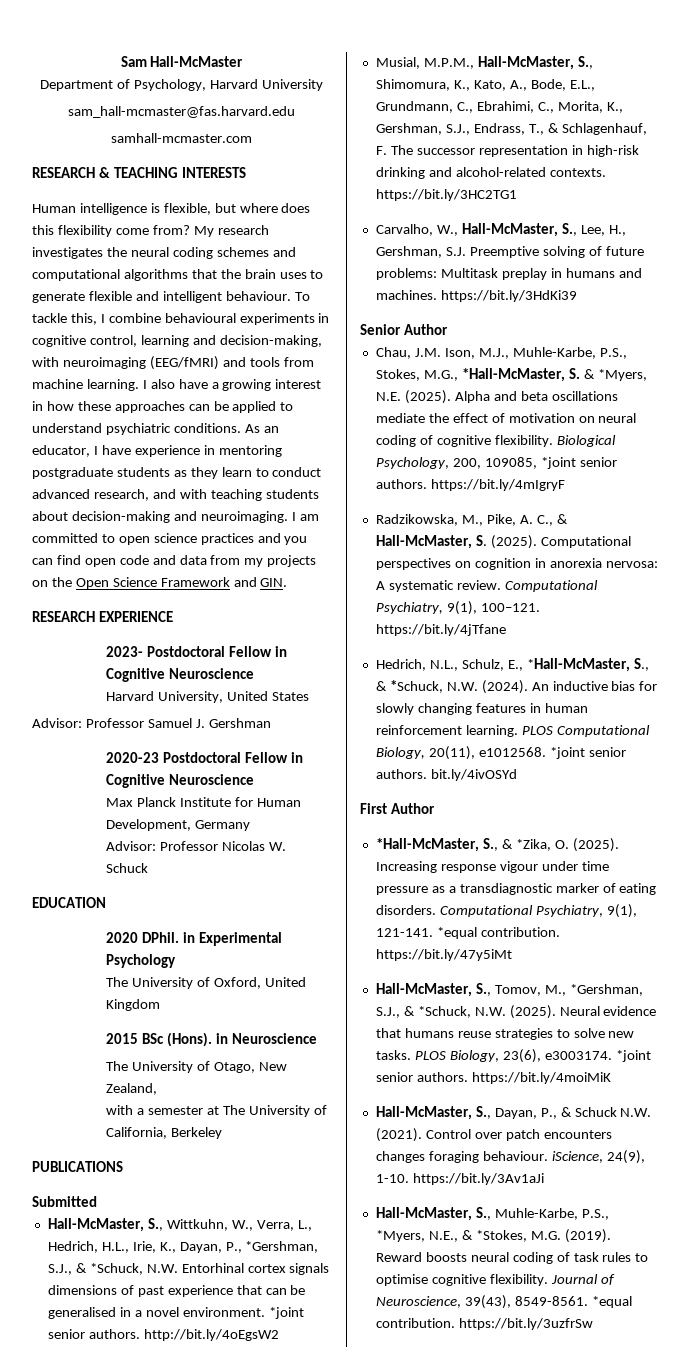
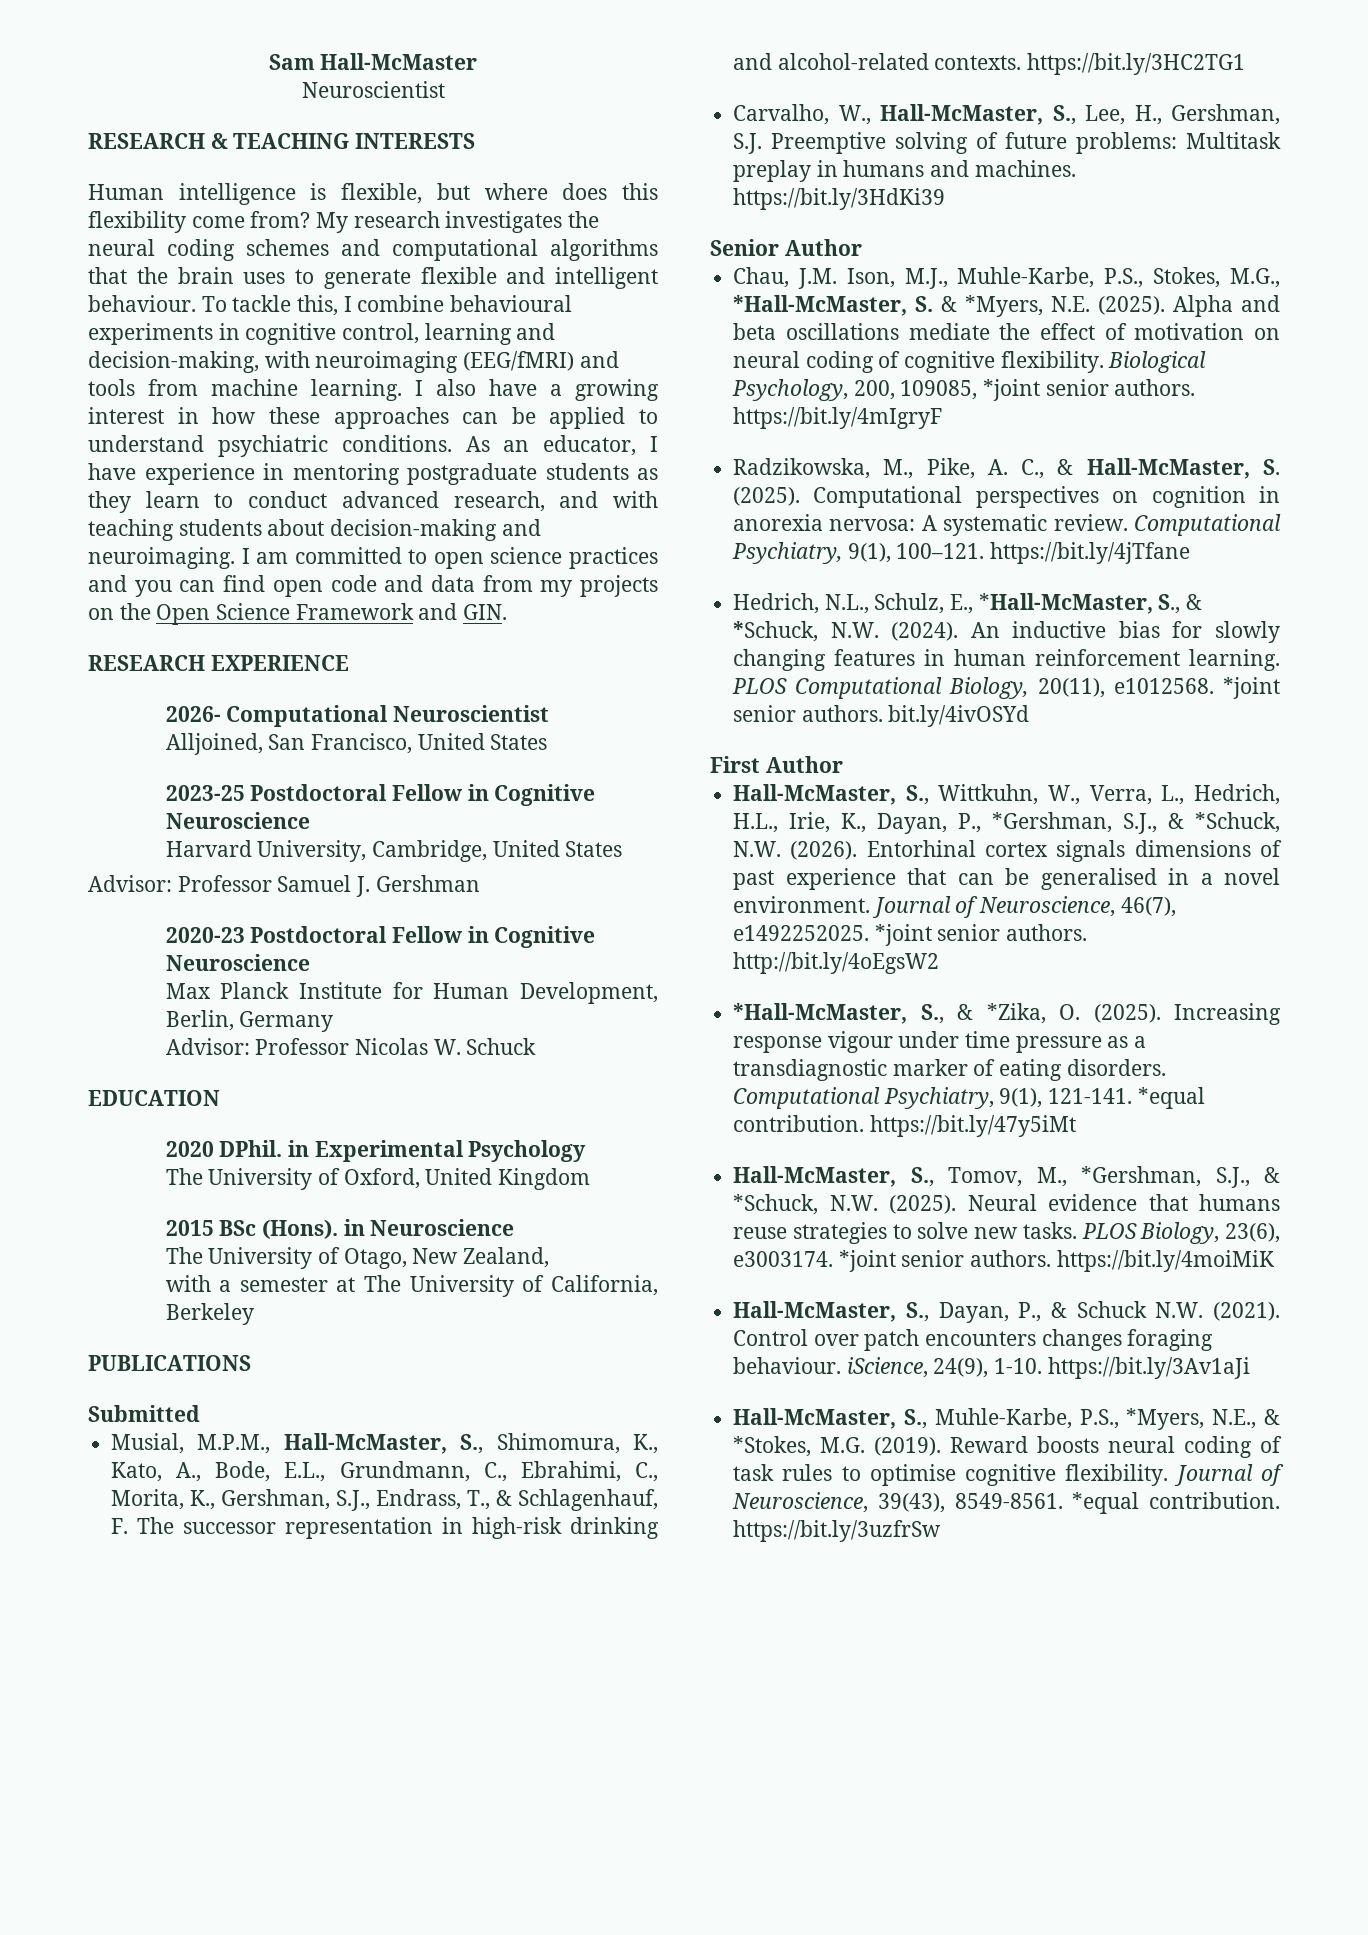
  Sam Hall-McMaster
- Department of Psychology, Harvard University
- sam_hall-mcmaster@fas.harvard.edu
- samhall-mcmaster.com
+ Neuroscientist
- 2023- Postdoctoral Fellow in Cognitive Neuroscience
+ 2026- Computational Neuroscientist
+ Alljoined, San Francisco, United States
+ 2023-25 Postdoctoral Fellow in Cognitive Neuroscience
- Harvard University, United States
+ Harvard University, Cambridge, United States
- Max Planck Institute for Human Development, Germany
+ Max Planck Institute for Human Development, Berlin, Germany
- Hall-McMaster, S., Wittkuhn, W., Verra, L., Hedrich, H.L., Irie, K., Dayan, P., *Gershman, S.J., & *Schuck, N.W. Entorhinal cortex signals dimensions of past experience that can be generalised in a novel environment. *joint senior authors. http://bit.ly/4oEgsW2
+ Hall-McMaster, S., Wittkuhn, W., Verra, L., Hedrich, H.L., Irie, K., Dayan, P., *Gershman, S.J., & *Schuck, N.W. (2026). Entorhinal cortex signals dimensions of past experience that can be generalised in a novel environment. Journal of Neuroscience, 46(7), e1492252025. *joint senior authors. http://bit.ly/4oEgsW2

